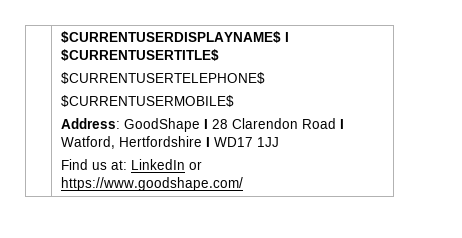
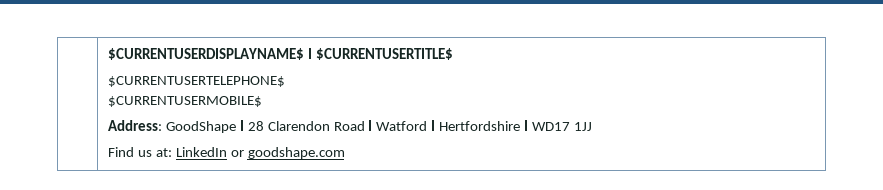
  | $CURRENTUSERDISPLAYNAME$ I $CURRENTUSERTITLE$
  $CURRENTUSERTELEPHONE$
  $CURRENTUSERMOBILE$
- Address: GoodShape I 28 Clarendon Road I Watford, Hertfordshire I WD17 1JJ
- Find us at: LinkedIn or https://www.goodshape.com/
+ Address: GoodShape I 28 Clarendon Road I Watford I Hertfordshire I WD17 1JJ
+ Find us at: LinkedIn or goodshape.com

